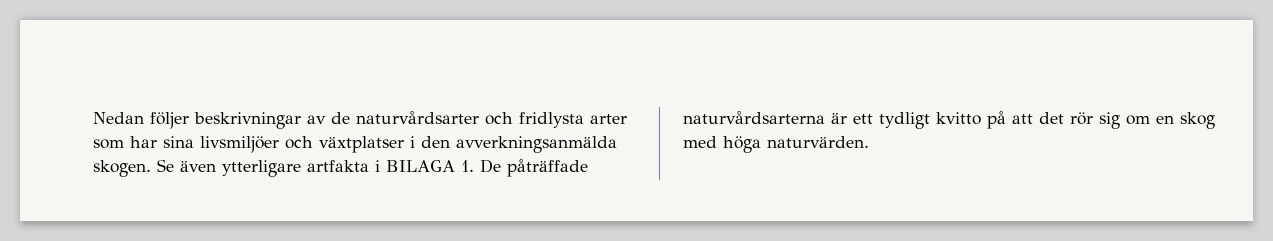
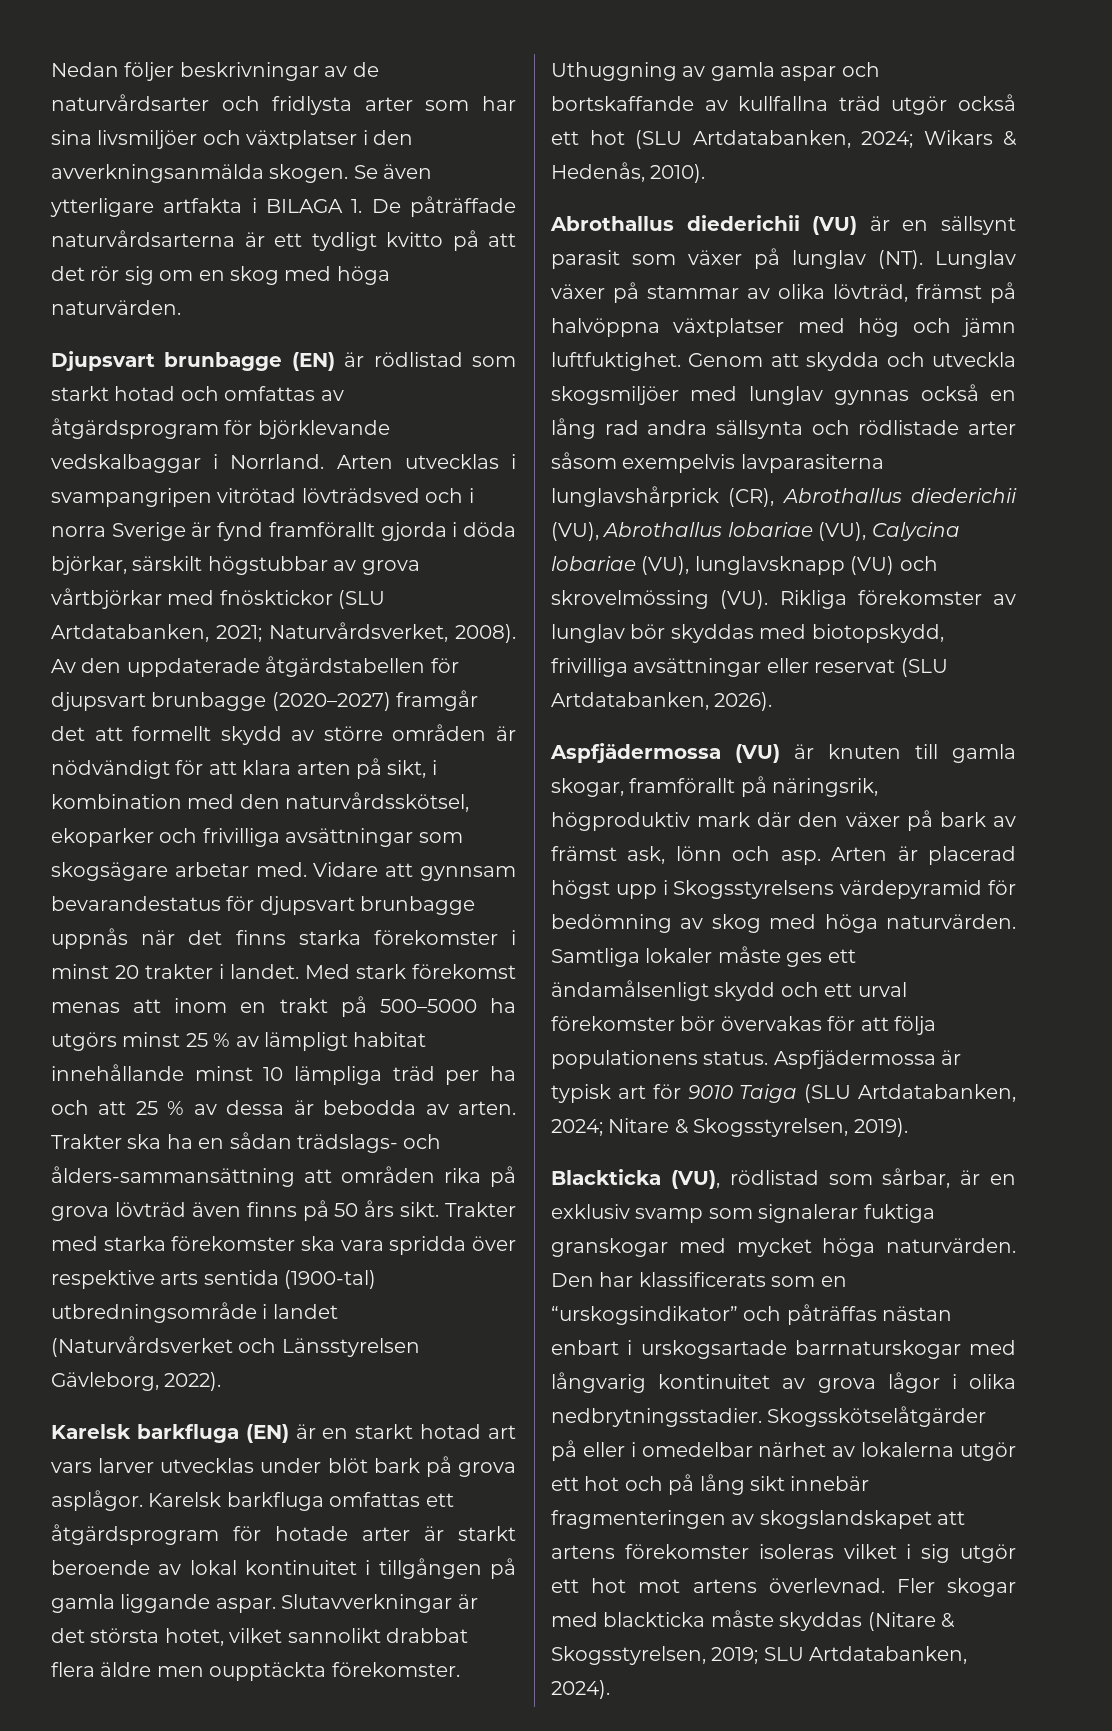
+ Djupsvart brunbagge (EN) är rödlistad som starkt hotad och omfattas av åtgärdsprogram för björklevande vedskalbaggar i Norrland. Arten utvecklas i svampangripen vitrötad lövträdsved och i norra Sverige är fynd framförallt gjorda i döda björkar, särskilt högstubbar av grova vårtbjörkar med fnösktickor (SLU Artdatabanken, 2021; Naturvårdsverket, 2008). Av den uppdaterade åtgärdstabellen för djupsvart brunbagge (2020–2027) framgår det att formellt skydd av större områden är nödvändigt för att klara arten på sikt, i kombination med den naturvårdsskötsel, ekoparker och frivilliga avsättningar som skogsägare arbetar med. Vidare att gynnsam bevarandestatus för djupsvart brunbagge uppnås när det finns starka förekomster i minst 20 trakter i landet. Med stark förekomst menas att inom en trakt på 500–5000 ha utgörs minst 25 % av lämpligt habitat innehållande minst 10 lämpliga träd per ha och att 25 % av dessa är bebodda av arten. Trakter ska ha en sådan trädslags- och ålders-sammansättning att områden rika på grova lövträd även finns på 50 års sikt. Trakter med starka förekomster ska vara spridda över respektive arts sentida (1900-tal) utbredningsområde i landet (Naturvårdsverket och Länsstyrelsen Gävleborg, 2022).
+ Karelsk barkfluga (EN) är en starkt hotad art vars larver utvecklas under blöt bark på grova asplågor. Karelsk barkfluga omfattas ett åtgärdsprogram för hotade arter är starkt beroende av lokal kontinuitet i tillgången på gamla liggande aspar. Slutavverkningar är det största hotet, vilket sannolikt drabbat flera äldre men oupptäckta förekomster. Uthuggning av gamla aspar och bortskaffande av kullfallna träd utgör också ett hot (SLU Artdatabanken, 2024; Wikars & Hedenås, 2010).
+ Abrothallus diederichii (VU) är en sällsynt parasit som växer på lunglav (NT). Lunglav växer på stammar av olika lövträd, främst på halvöppna växtplatser med hög och jämn luftfuktighet. Genom att skydda och utveckla skogsmiljöer med lunglav gynnas också en lång rad andra sällsynta och rödlistade arter såsom exempelvis lavparasiterna lunglavshårprick (CR), Abrothallus diederichii (VU), Abrothallus lobariae (VU), Calycina lobariae (VU), lunglavsknapp (VU) och skrovelmössing (VU). Rikliga förekomster av lunglav bör skyddas med biotopskydd, frivilliga avsättningar eller reservat (SLU Artdatabanken, 2026).
+ Aspfjädermossa (VU) är knuten till gamla skogar, framförallt på näringsrik, högproduktiv mark där den växer på bark av främst ask, lönn och asp. Arten är placerad högst upp i Skogsstyrelsens värdepyramid för bedömning av skog med höga naturvärden. Samtliga lokaler måste ges ett ändamålsenligt skydd och ett urval förekomster bör övervakas för att följa populationens status. Aspfjädermossa är typisk art för 9010 Taiga (SLU Artdatabanken, 2024; Nitare & Skogsstyrelsen, 2019).
+ Blackticka (VU), rödlistad som sårbar, är en exklusiv svamp som signalerar fuktiga granskogar med mycket höga naturvärden. Den har klassificerats som en “urskogsindikator” och påträffas nästan enbart i urskogsartade barrnaturskogar med långvarig kontinuitet av grova lågor i olika nedbrytningsstadier. Skogsskötselåtgärder på eller i omedelbar närhet av lokalerna utgör ett hot och på lång sikt innebär fragmenteringen av skogslandskapet att artens förekomster isoleras vilket i sig utgör ett hot mot artens överlevnad. Fler skogar med blackticka måste skyddas (Nitare & Skogsstyrelsen, 2019; SLU Artdatabanken, 2024).

